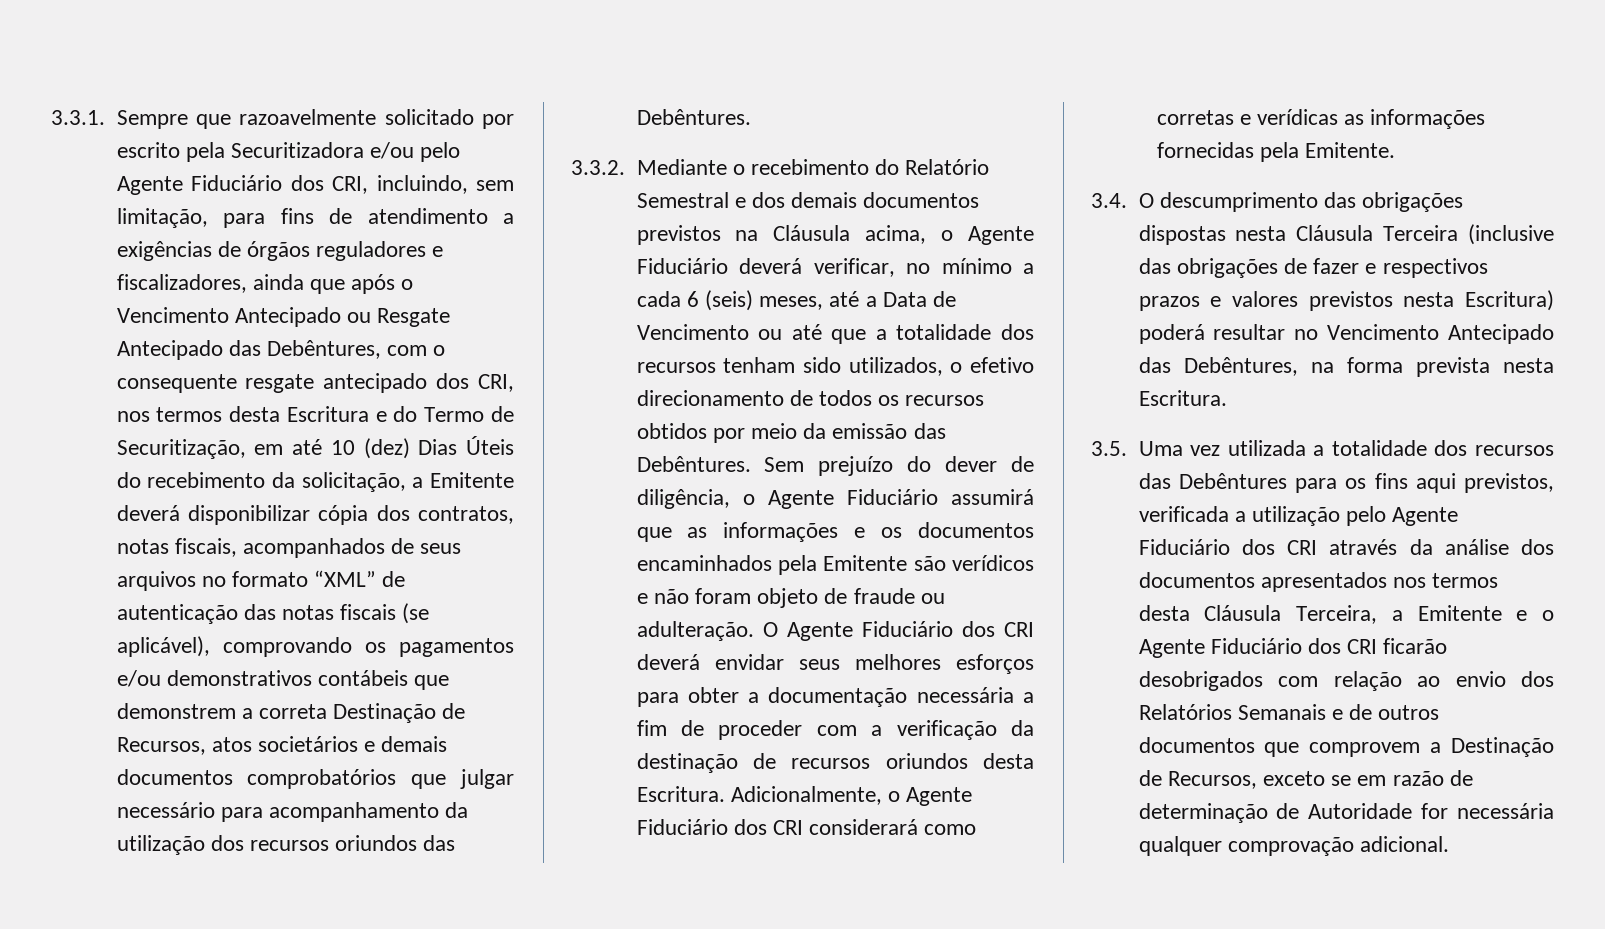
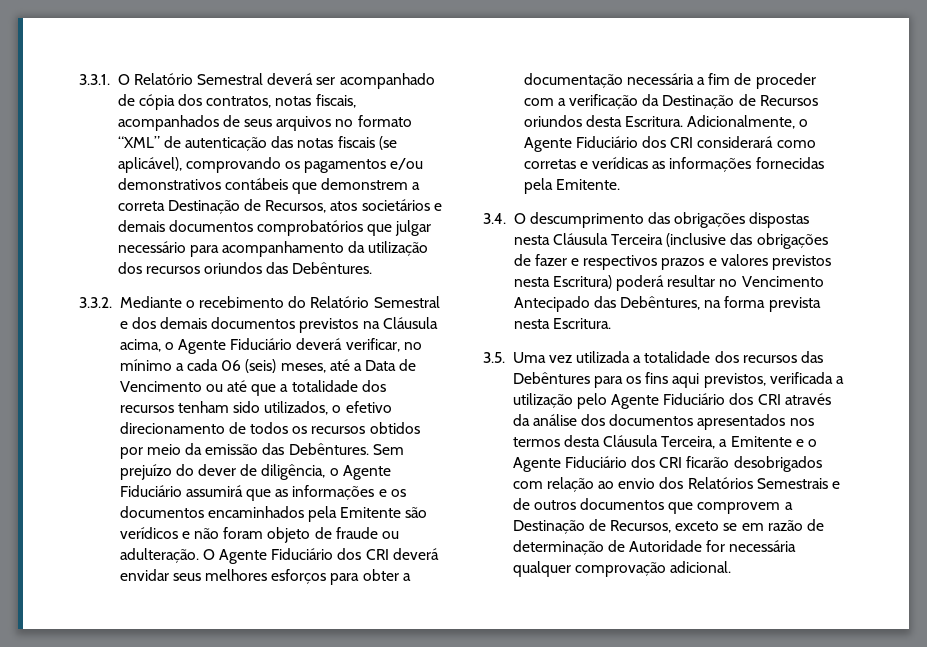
- 3.3.1. Sempre que razoavelmente solicitado por escrito pela Securitizadora e/ou pelo Agente Fiduciário dos CRI, incluindo, sem limitação, para fins de atendimento a exigências de órgãos reguladores e fiscalizadores, ainda que após o Vencimento Antecipado ou Resgate Antecipado das Debêntures, com o consequente resgate antecipado dos CRI, nos termos desta Escritura e do Termo de Securitização, em até 10 (dez) Dias Úteis do recebimento da solicitação, a Emitente deverá disponibilizar cópia dos contratos, notas fiscais, acompanhados de seus arquivos no formato “XML” de autenticação das notas fiscais (se aplicável), comprovando os pagamentos e/ou demonstrativos contábeis que demonstrem a correta Destinação de Recursos, atos societários e demais documentos comprobatórios que julgar necessário para acompanhamento da utilização dos recursos oriundos das Debêntures.
+ 3.3.1. O Relatório Semestral deverá ser acompanhado de cópia dos contratos, notas fiscais, acompanhados de seus arquivos no formato “XML” de autenticação das notas fiscais (se aplicável), comprovando os pagamentos e/ou demonstrativos contábeis que demonstrem a correta Destinação de Recursos, atos societários e demais documentos comprobatórios que julgar necessário para acompanhamento da utilização dos recursos oriundos das Debêntures.
- 3.3.2. Mediante o recebimento do Relatório Semestral e dos demais documentos previstos na Cláusula acima, o Agente Fiduciário deverá verificar, no mínimo a cada 6 (seis) meses, até a Data de Vencimento ou até que a totalidade dos recursos tenham sido utilizados, o efetivo direcionamento de todos os recursos obtidos por meio da emissão das Debêntures.
+ 3.3.2. Mediante o recebimento do Relatório Semestral e dos demais documentos previstos na Cláusula acima, o Agente Fiduciário deverá verificar, no mínimo a cada 06 (seis) meses, até a Data de Vencimento ou até que a totalidade dos recursos tenham sido utilizados, o efetivo direcionamento de todos os recursos obtidos por meio da emissão das Debêntures.
- O Agente Fiduciário dos CRI deverá envidar seus melhores esforços para obter a documentação necessária a fim de proceder com a verificação da destinação de recursos oriundos desta Escritura.
+ O Agente Fiduciário dos CRI deverá envidar seus melhores esforços para obter a documentação necessária a fim de proceder com a verificação da Destinação de Recursos oriundos desta Escritura.
- 3.5. Uma vez utilizada a totalidade dos recursos das Debêntures para os fins aqui previstos, verificada a utilização pelo Agente Fiduciário dos CRI através da análise dos documentos apresentados nos termos desta Cláusula Terceira, a Emitente e o Agente Fiduciário dos CRI ficarão desobrigados com relação ao envio dos Relatórios Semanais e de outros documentos que comprovem a Destinação de Recursos, exceto se em razão de determinação de Autoridade for necessária qualquer comprovação adicional.
+ 3.5. Uma vez utilizada a totalidade dos recursos das Debêntures para os fins aqui previstos, verificada a utilização pelo Agente Fiduciário dos CRI através da análise dos documentos apresentados nos termos desta Cláusula Terceira, a Emitente e o Agente Fiduciário dos CRI ficarão desobrigados com relação ao envio dos Relatórios Semestrais e de outros documentos que comprovem a Destinação de Recursos, exceto se em razão de determinação de Autoridade for necessária qualquer comprovação adicional.

